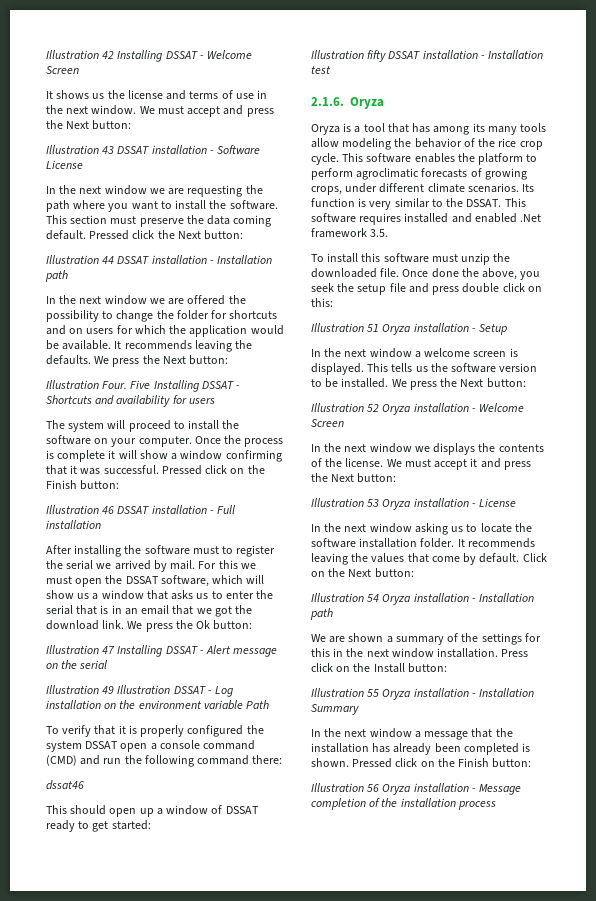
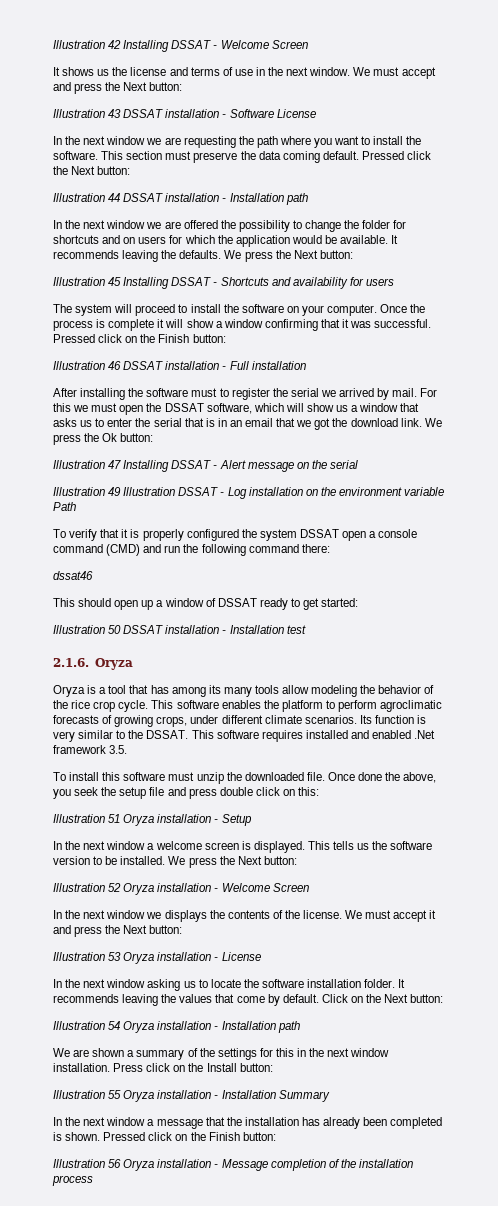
- Illustration Four. Five Installing DSSAT - Shortcuts and availability for users
+ Illustration 45 Installing DSSAT - Shortcuts and availability for users
- Illustration fifty DSSAT installation - Installation test
+ Illustration 50 DSSAT installation - Installation test

